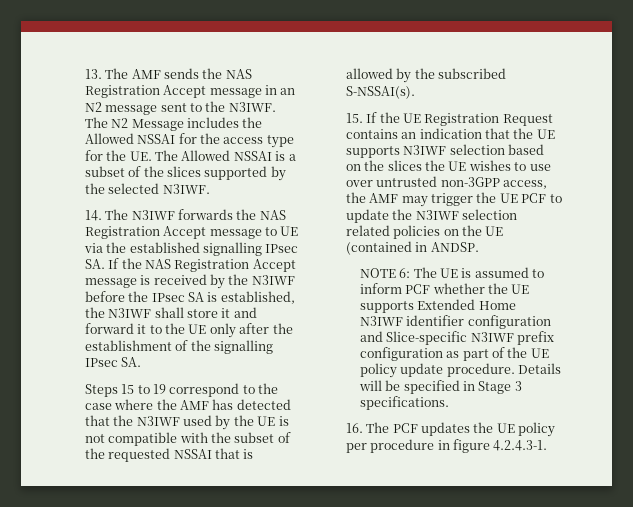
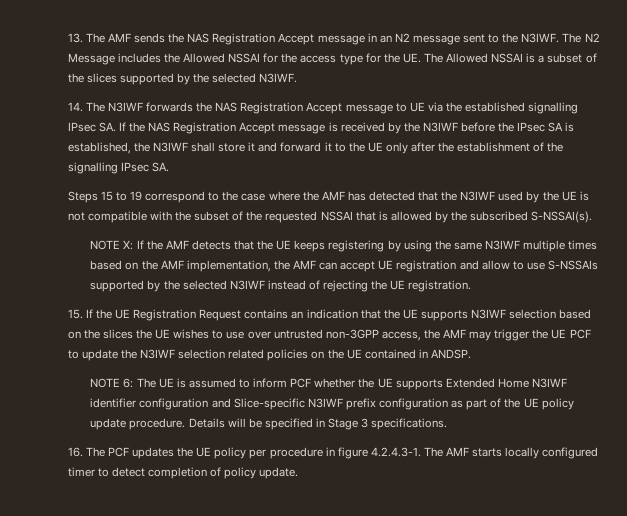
+ NOTE X: If the AMF detects that the UE keeps registering by using the same N3IWF multiple times based on the AMF implementation, the AMF can accept UE registration and allow to use S-NSSAIs supported by the selected N3IWF instead of rejecting the UE registration.
- 15. If the UE Registration Request contains an indication that the UE supports N3IWF selection based on the slices the UE wishes to use over untrusted non-3GPP access, the AMF may trigger the UE PCF to update the N3IWF selection related policies on the UE (contained in ANDSP.
+ 15. If the UE Registration Request contains an indication that the UE supports N3IWF selection based on the slices the UE wishes to use over untrusted non-3GPP access, the AMF may trigger the UE PCF to update the N3IWF selection related policies on the UE contained in ANDSP.
- 16. The PCF updates the UE policy per procedure in figure 4.2.4.3-1.
+ 16. The PCF updates the UE policy per procedure in figure 4.2.4.3-1. The AMF starts locally configured timer to detect completion of policy update.

